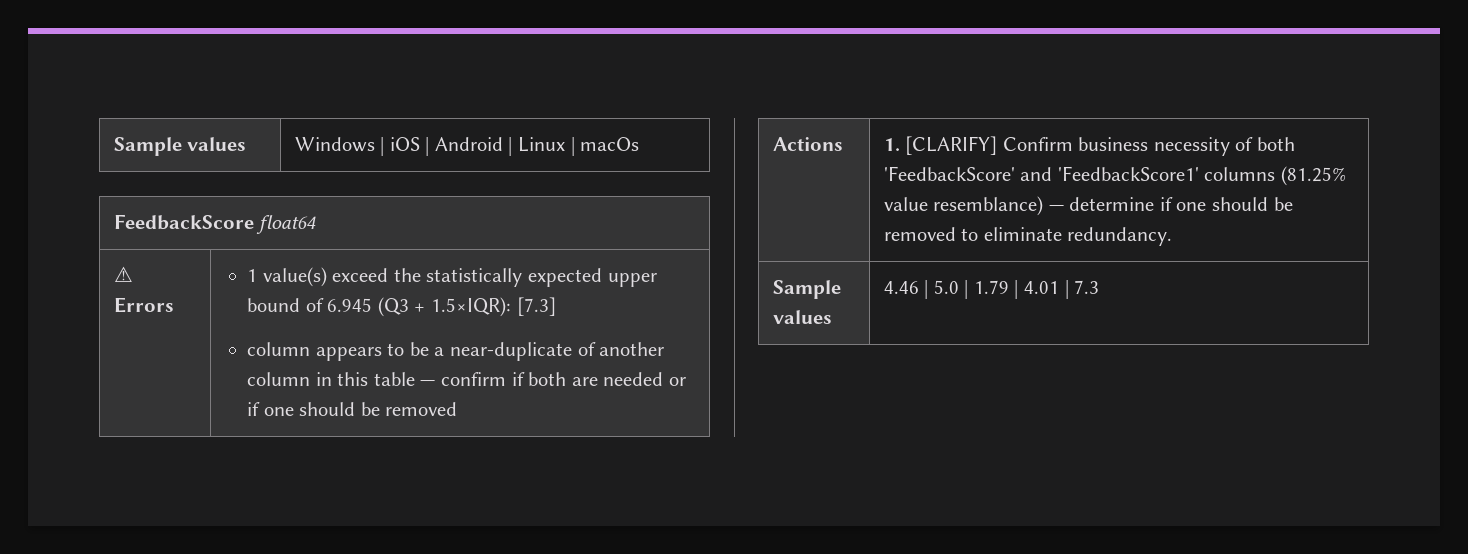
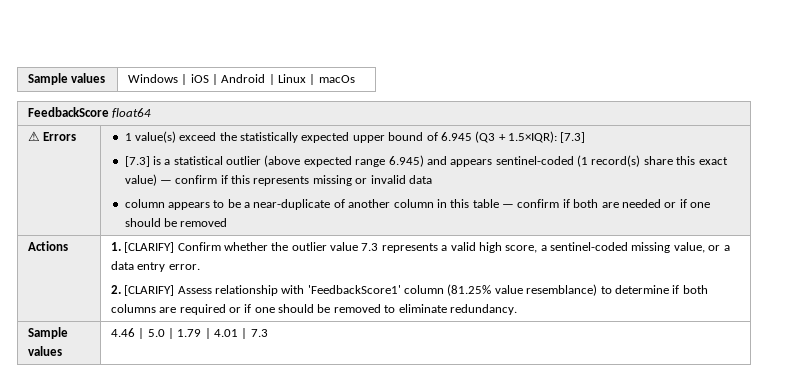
+ [7.3] is a statistical outlier (above expected range 6.945) and appears sentinel-coded (1 record(s) share this exact value) — confirm if this represents missing or invalid data
- 1. [CLARIFY] Confirm business necessity of both 'FeedbackScore' and 'FeedbackScore1' columns (81.25% value resemblance) — determine if one should be removed to eliminate redundancy.
+ 1. [CLARIFY] Confirm whether the outlier value 7.3 represents a valid high score, a sentinel-coded missing value, or a data entry error.
+ 2. [CLARIFY] Assess relationship with 'FeedbackScore1' column (81.25% value resemblance) to determine if both columns are required or if one should be removed to eliminate redundancy.

